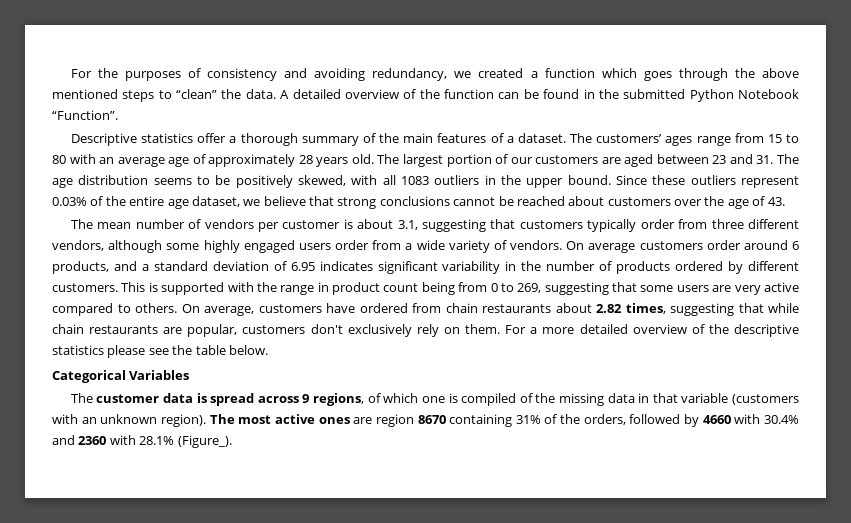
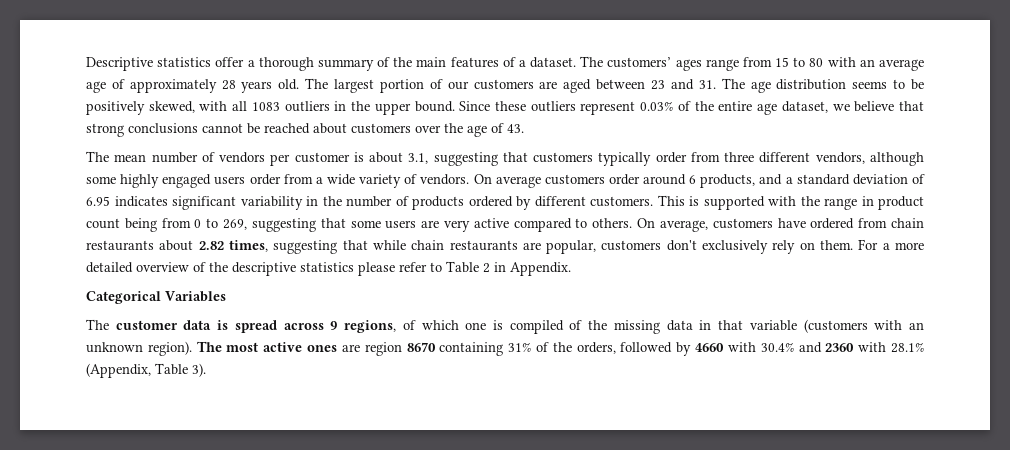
- For the purposes of consistency and avoiding redundancy, we created a function which goes through the above mentioned steps to “clean” the data. A detailed overview of the function can be found in the submitted Python Notebook “Function”.
- For a more detailed overview of the descriptive statistics please see the table below.
+ For a more detailed overview of the descriptive statistics please refer to Table 2 in Appendix.
- The most active ones are region 8670 containing 31% of the orders, followed by 4660 with 30.4% and 2360 with 28.1% (Figure_).
+ The most active ones are region 8670 containing 31% of the orders, followed by 4660 with 30.4% and 2360 with 28.1% (Appendix, Table 3).

